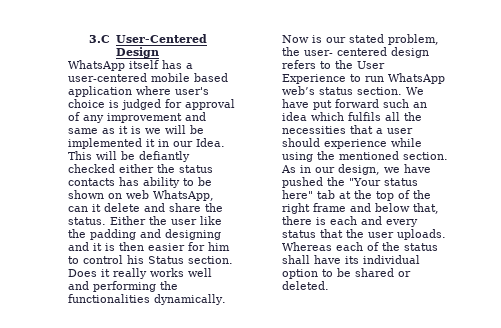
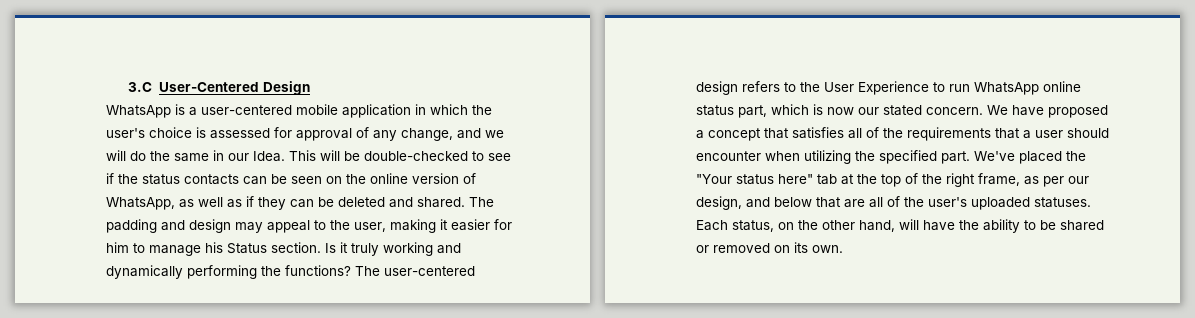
- WhatsApp itself has a user-centered mobile based application where user's choice is judged for approval of any improvement and same as it is we will be implemented it in our Idea.
+ WhatsApp is a user-centered mobile application in which the user's choice is assessed for approval of any change, and we will do the same in our Idea.
- This will be defiantly checked either the status contacts has ability to be shown on web WhatsApp, can it delete and share the status. Either the user like the padding and designing and it is then easier for him to control his Status section.
+ This will be double-checked to see if the status contacts can be seen on the online version of WhatsApp, as well as if they can be deleted and shared. The padding and design may appeal to the user, making it easier for him to manage his Status section.
- Does it really works well and performing the functionalities dynamically. Now is our stated problem, the user- centered design refers to the User Experience to run WhatsApp web’s status section. We have put forward such an idea which fulfils all the necessities that a user should experience while using the mentioned section. As in our design, we have pushed the "Your status here" tab at the top of the right frame and below that, there is each and every status that the user uploads. Whereas each of the status shall have its individual option to be shared or deleted.
+ Is it truly working and dynamically performing the functions? The user-centered design refers to the User Experience to run WhatsApp online status part, which is now our stated concern. We have proposed a concept that satisfies all of the requirements that a user should encounter when utilizing the specified part. We've placed the "Your status here" tab at the top of the right frame, as per our design, and below that are all of the user's uploaded statuses. Each status, on the other hand, will have the ability to be shared or removed on its own.

